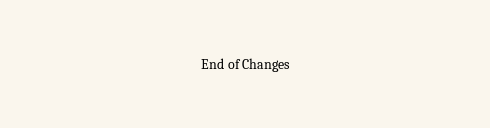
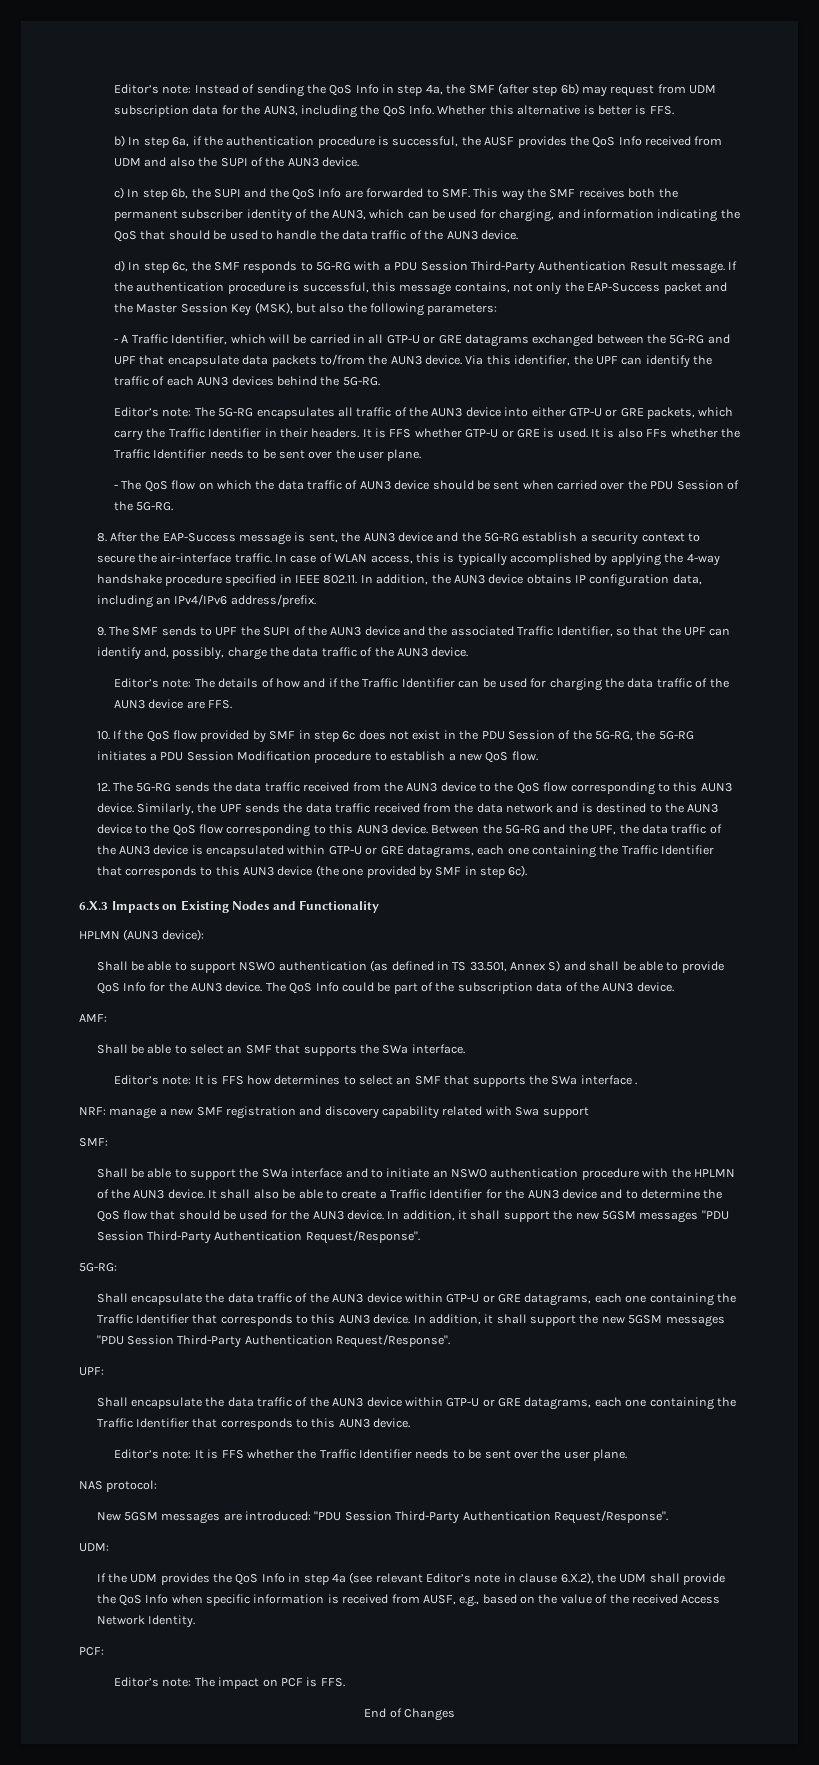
+ Editor’s note: Instead of sending the QoS Info in step 4a, the SMF (after step 6b) may request from UDM subscription data for the AUN3, including the QoS Info. Whether this alternative is better is FFS.
+ b) In step 6a, if the authentication procedure is successful, the AUSF provides the QoS Info received from UDM and also the SUPI of the AUN3 device.
+ c) In step 6b, the SUPI and the QoS Info are forwarded to SMF. This way the SMF receives both the permanent subscriber identity of the AUN3, which can be used for charging, and information indicating the QoS that should be used to handle the data traffic of the AUN3 device.
+ d) In step 6c, the SMF responds to 5G-RG with a PDU Session Third-Party Authentication Result message. If the authentication procedure is successful, this message contains, not only the EAP-Success packet and the Master Session Key (MSK), but also the following parameters:
+ - A Traffic Identifier, which will be carried in all GTP-U or GRE datagrams exchanged between the 5G-RG and UPF that encapsulate data packets to/from the AUN3 device. Via this identifier, the UPF can identify the traffic of each AUN3 devices behind the 5G-RG.
+ Editor’s note: The 5G-RG encapsulates all traffic of the AUN3 device into either GTP-U or GRE packets, which carry the Traffic Identifier in their headers. It is FFS whether GTP-U or GRE is used. It is also FFs whether the Traffic Identifier needs to be sent over the user plane.
+ - The QoS flow on which the data traffic of AUN3 device should be sent when carried over the PDU Session of the 5G-RG.
+ 8. After the EAP-Success message is sent, the AUN3 device and the 5G-RG establish a security context to secure the air-interface traffic. In case of WLAN access, this is typically accomplished by applying the 4-way handshake procedure specified in IEEE 802.11. In addition, the AUN3 device obtains IP configuration data, including an IPv4/IPv6 address/prefix.
+ 9. The SMF sends to UPF the SUPI of the AUN3 device and the associated Traffic Identifier, so that the UPF can identify and, possibly, charge the data traffic of the AUN3 device.
+ Editor’s note: The details of how and if the Traffic Identifier can be used for charging the data traffic of the AUN3 device are FFS.
+ 10. If the QoS flow provided by SMF in step 6c does not exist in the PDU Session of the 5G-RG, the 5G-RG initiates a PDU Session Modification procedure to establish a new QoS flow.
+ 12. The 5G-RG sends the data traffic received from the AUN3 device to the QoS flow corresponding to this AUN3 device. Similarly, the UPF sends the data traffic received from the data network and is destined to the AUN3 device to the QoS flow corresponding to this AUN3 device. Between the 5G-RG and the UPF, the data traffic of the AUN3 device is encapsulated within GTP-U or GRE datagrams, each one containing the Traffic Identifier that corresponds to this AUN3 device (the one provided by SMF in step 6c).
+ 6.X.3 Impacts on Existing Nodes and Functionality
+ HPLMN (AUN3 device):
+ Shall be able to support NSWO authentication (as defined in TS 33.501, Annex S) and shall be able to provide QoS Info for the AUN3 device. The QoS Info could be part of the subscription data of the AUN3 device.
+ AMF:
+ Shall be able to select an SMF that supports the SWa interface.
+ Editor’s note: It is FFS how determines to select an SMF that supports the SWa interface .
+ NRF: manage a new SMF registration and discovery capability related with Swa support
+ SMF:
+ Shall be able to support the SWa interface and to initiate an NSWO authentication procedure with the HPLMN of the AUN3 device. It shall also be able to create a Traffic Identifier for the AUN3 device and to determine the QoS flow that should be used for the AUN3 device. In addition, it shall support the new 5GSM messages "PDU Session Third-Party Authentication Request/Response".
+ 5G-RG:
+ Shall encapsulate the data traffic of the AUN3 device within GTP-U or GRE datagrams, each one containing the Traffic Identifier that corresponds to this AUN3 device. In addition, it shall support the new 5GSM messages "PDU Session Third-Party Authentication Request/Response".
+ UPF:
+ Shall encapsulate the data traffic of the AUN3 device within GTP-U or GRE datagrams, each one containing the Traffic Identifier that corresponds to this AUN3 device.
+ Editor’s note: It is FFS whether the Traffic Identifier needs to be sent over the user plane.
+ NAS protocol:
+ New 5GSM messages are introduced: "PDU Session Third-Party Authentication Request/Response".
+ UDM:
+ If the UDM provides the QoS Info in step 4a (see relevant Editor’s note in clause 6.X.2), the UDM shall provide the QoS Info when specific information is received from AUSF, e.g., based on the value of the received Access Network Identity.
+ PCF:
+ Editor’s note: The impact on PCF is FFS.

